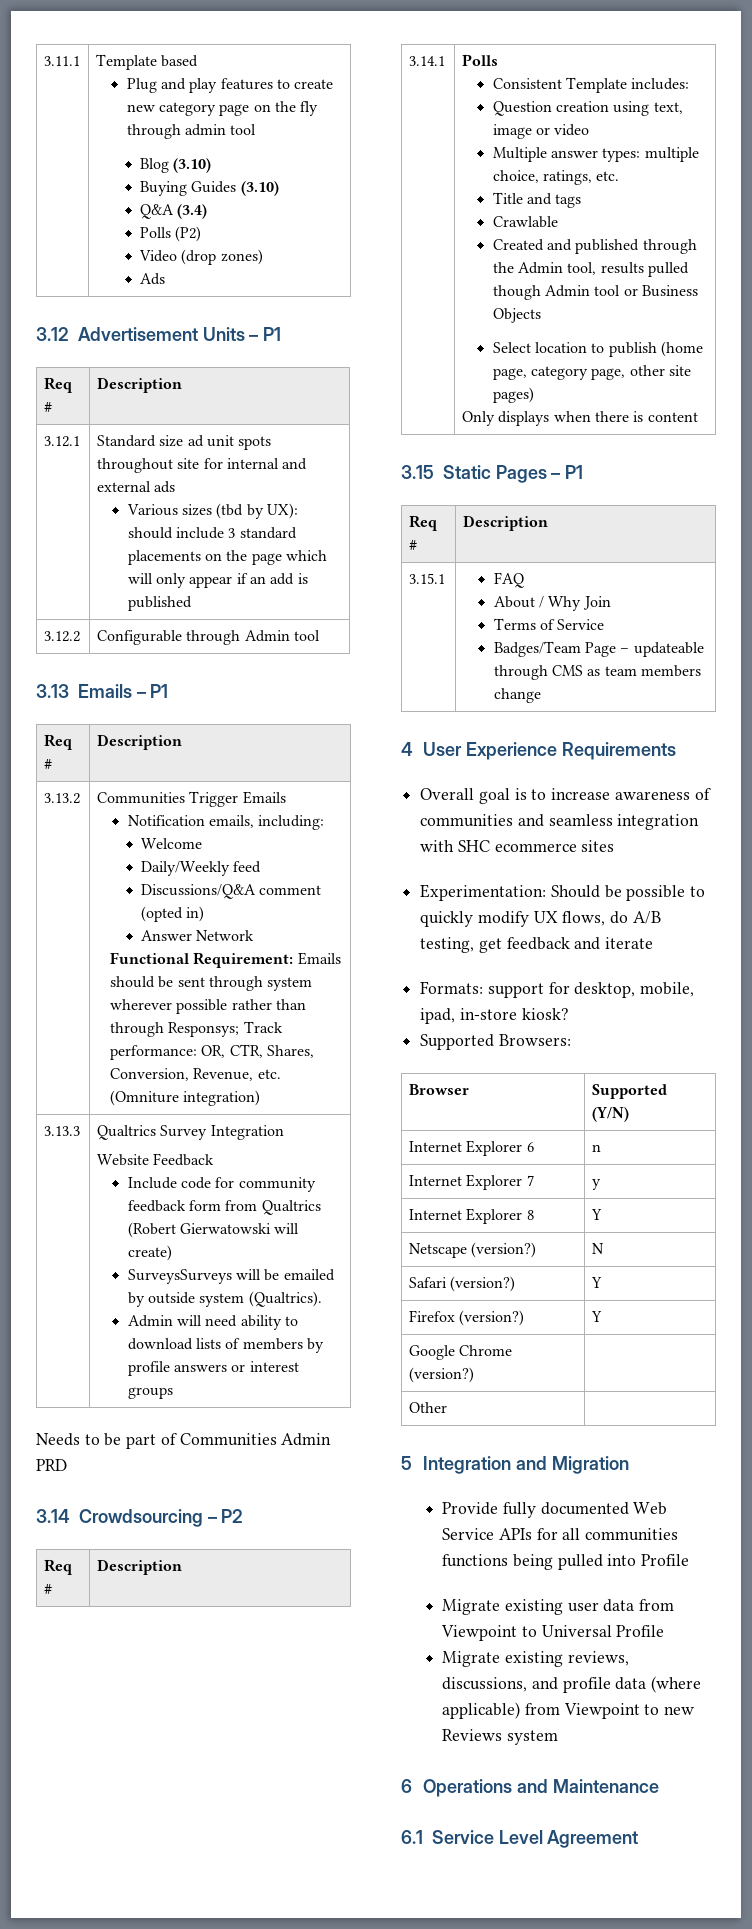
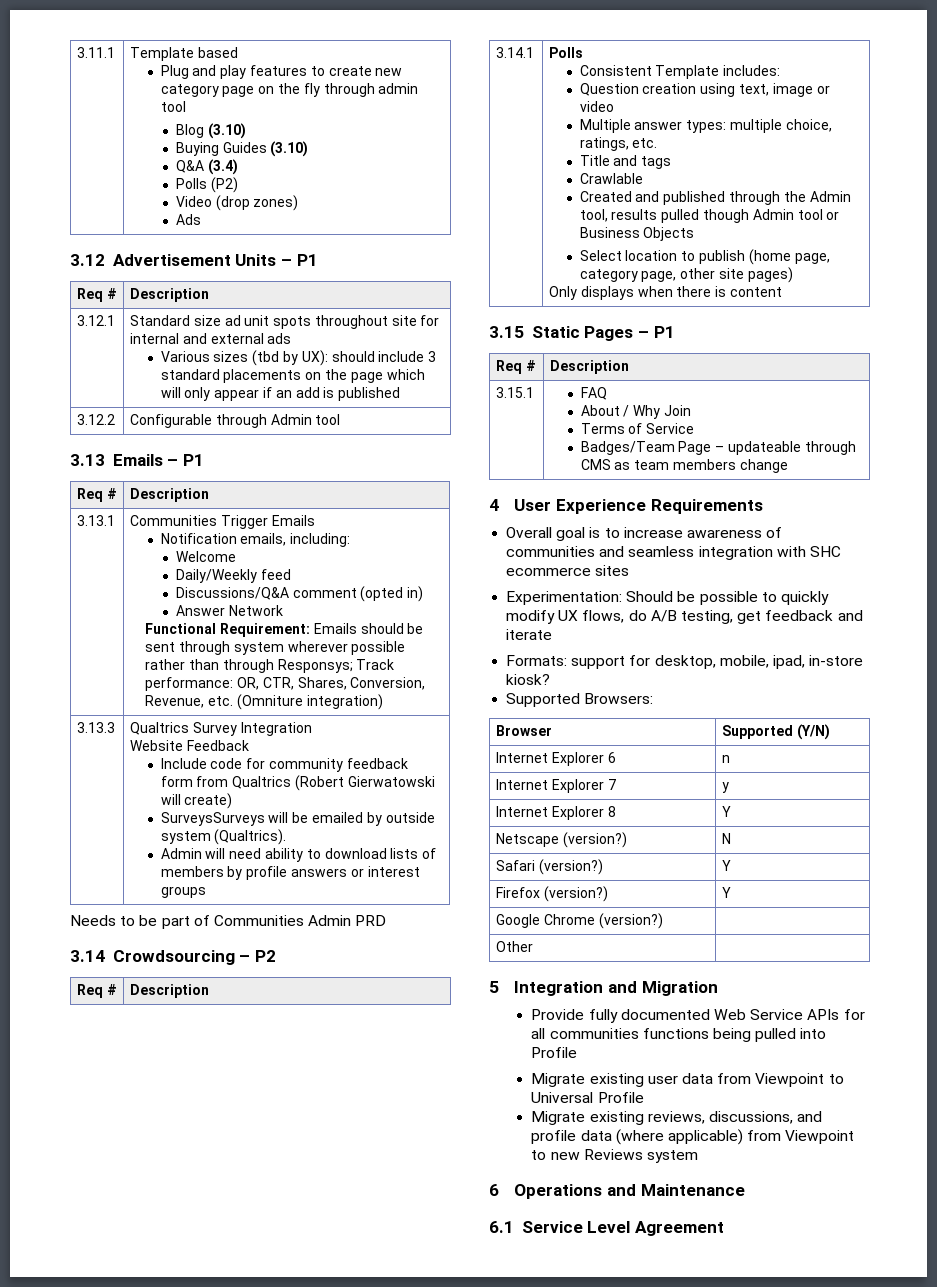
- 3.13.2 | Communities Trigger Emails
+ 3.13.1 | Communities Trigger Emails

